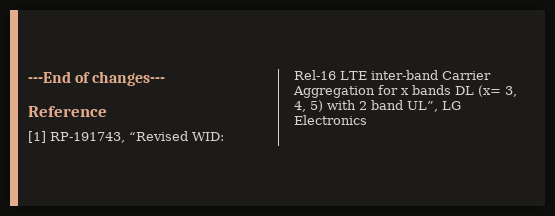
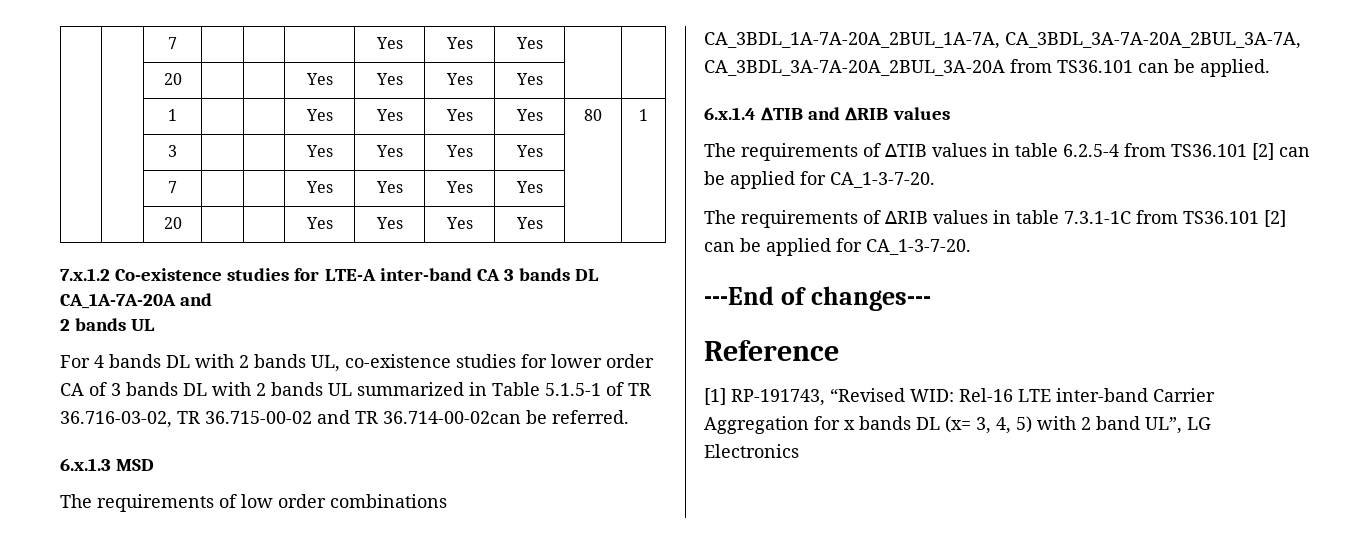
+ | | 7 | | | | Yes | Yes | Yes | |
+ | | 20 | | | Yes | Yes | Yes | Yes | |
+ | | 1 | | | Yes | Yes | Yes | Yes | 80 | 1
+ | | 3 | | | Yes | Yes | Yes | Yes | |
+ | | 7 | | | Yes | Yes | Yes | Yes | |
+ | | 20 | | | Yes | Yes | Yes | Yes | |
+ 7.x.1.2 Co-existence studies for LTE-A inter-band CA 3 bands DL CA_1A-7A-20A and
+ 2 bands UL
+ For 4 bands DL with 2 bands UL, co-existence studies for lower order CA of 3 bands DL with 2 bands UL summarized in Table 5.1.5-1 of TR 36.716-03-02, TR 36.715-00-02 and TR 36.714-00-02can be referred.
+ 6.x.1.3 MSD
+ The requirements of low order combinations CA_3BDL_1A-7A-20A_2BUL_1A-7A, CA_3BDL_3A-7A-20A_2BUL_3A-7A, CA_3BDL_3A-7A-20A_2BUL_3A-20A from TS36.101 can be applied.
+ 6.x.1.4 ∆TIB and ∆RIB values
+ The requirements of ∆TIB values in table 6.2.5-4 from TS36.101 [2] can be applied for CA_1-3-7-20.
+ The requirements of ∆RIB values in table 7.3.1-1C from TS36.101 [2] can be applied for CA_1-3-7-20.

